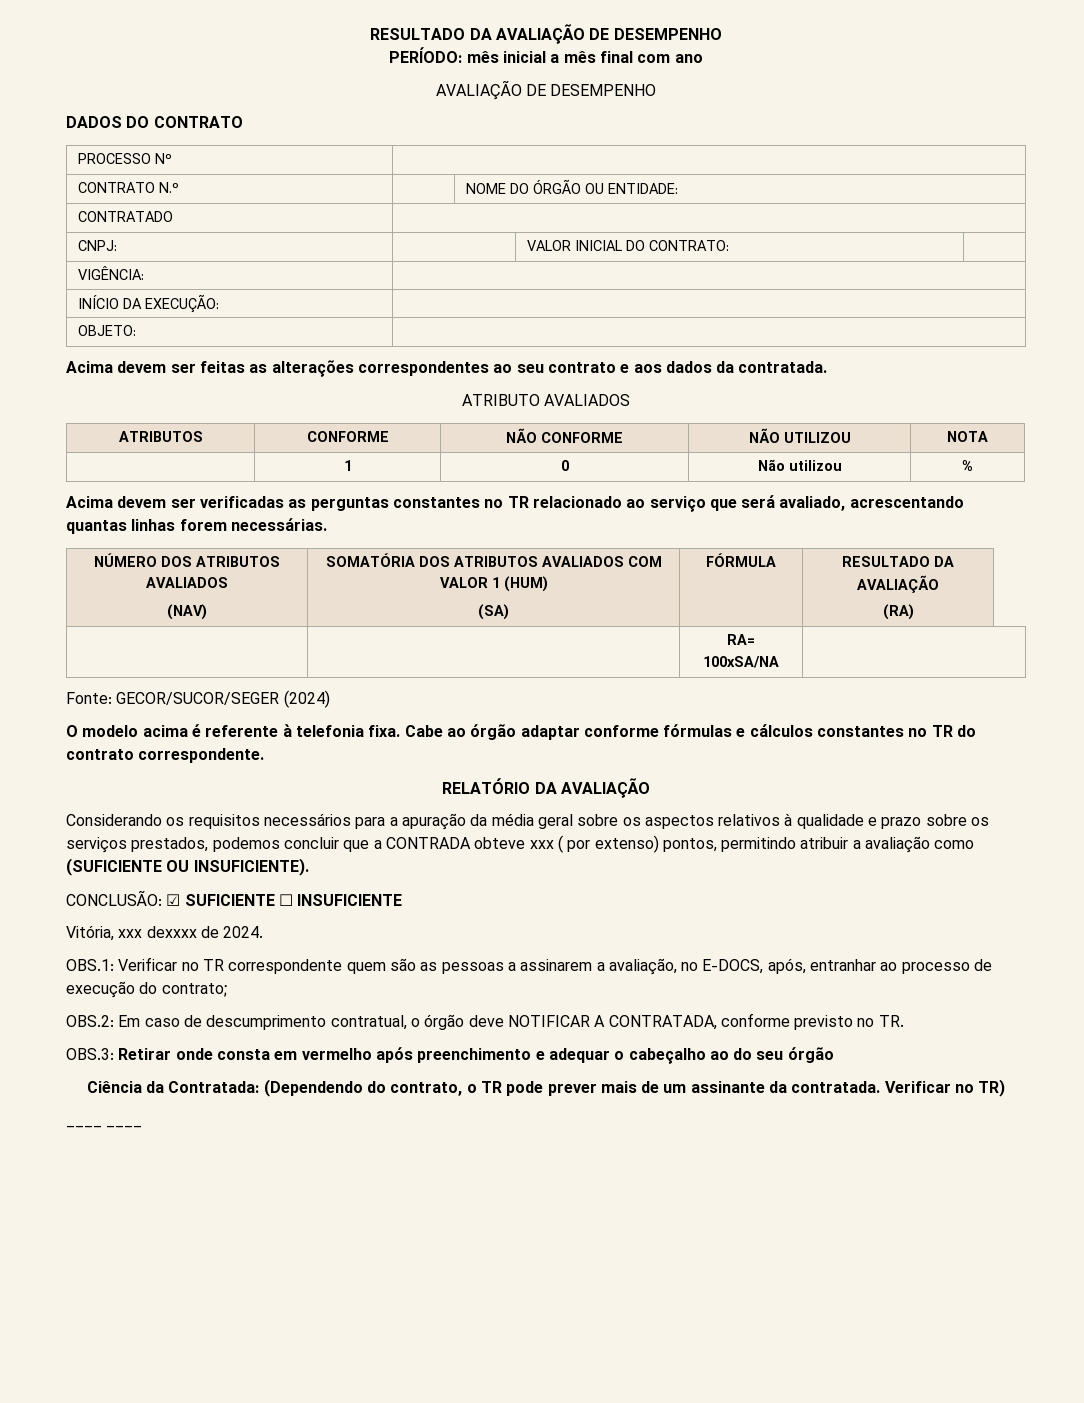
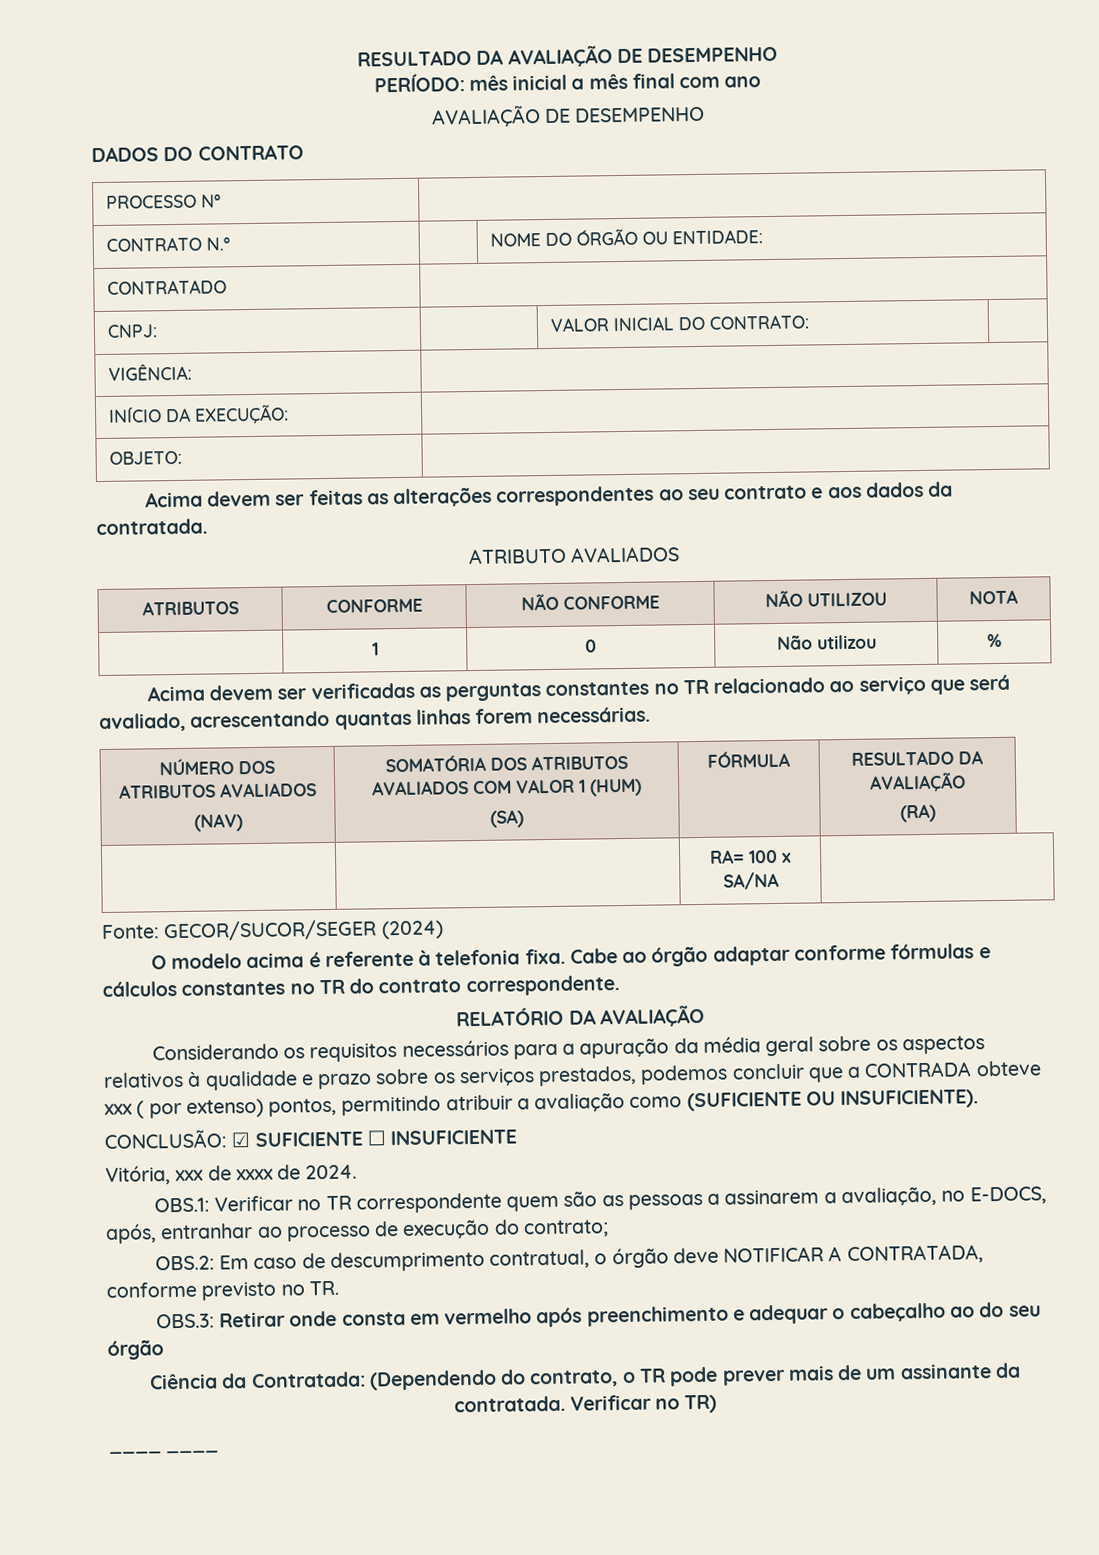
- | | RA= 100xSA/NA |
+ | | RA= 100 x SA/NA |
- Vitória, xxx dexxxx de 2024.
+ Vitória, xxx de xxxx de 2024.

